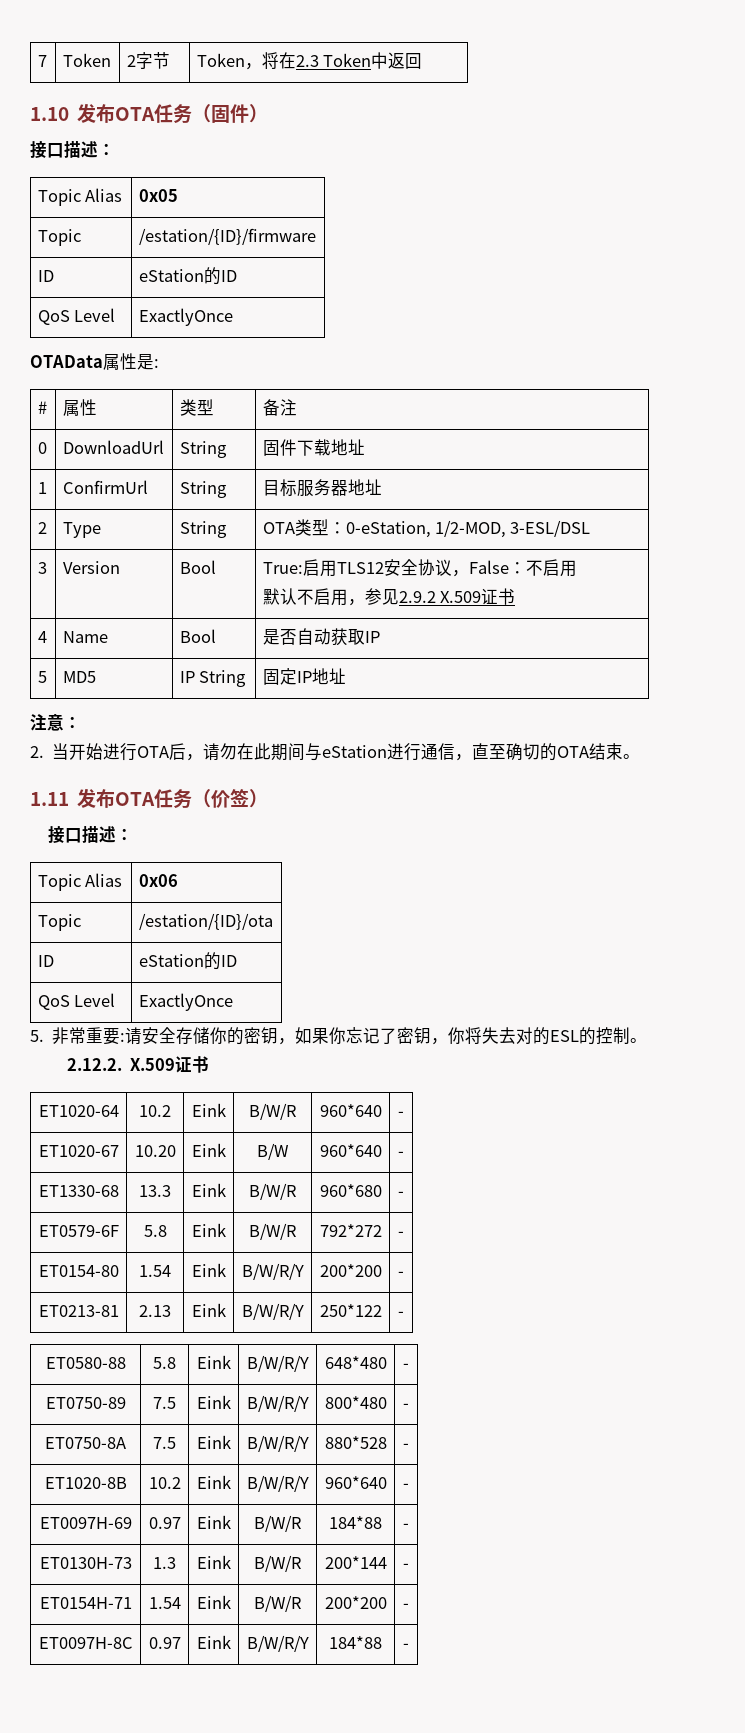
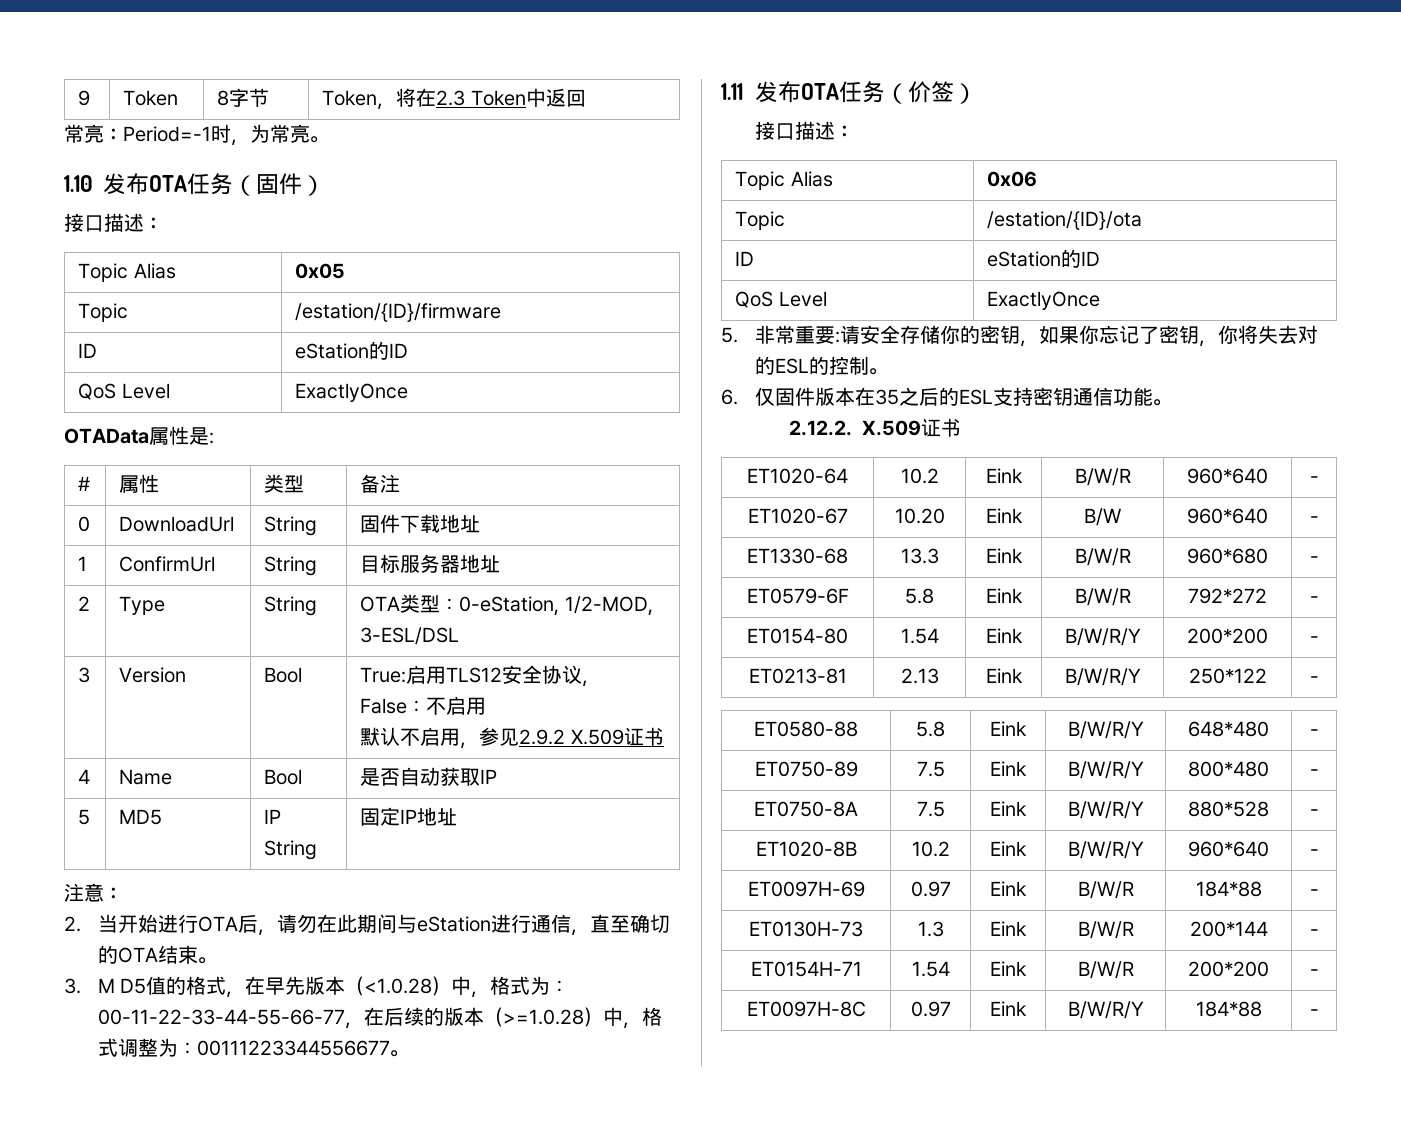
- 7 | Token | 2字节 | Token，将在2.3 Token中返回
+ 9 | Token | 8字节 | Token，将在2.3 Token中返回
+ 常亮：Period=-1时，为常亮。
+ 3. M D5值的格式，在早先版本（<1.0.28）中，格式为：00-11-22-33-44-55-66-77，在后续的版本（>=1.0.28）中，格式调整为：00111223344556677。
+ 6.仅固件版本在35之后的ESL支持密钥通信功能。

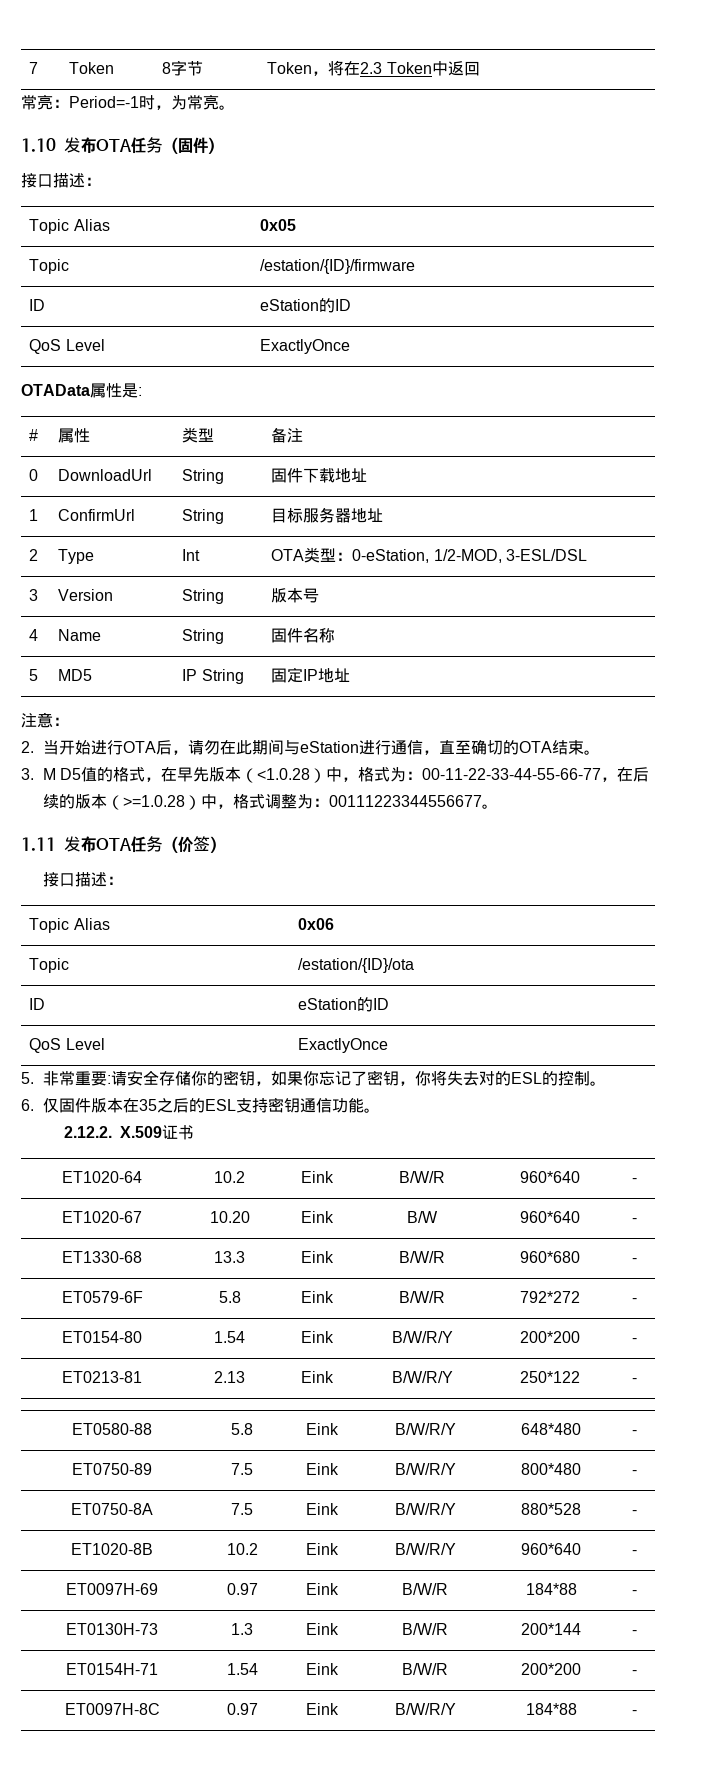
- 9 | Token | 8字节 | Token，将在2.3 Token中返回
+ 7 | Token | 8字节 | Token，将在2.3 Token中返回
- 2 | Type | String | OTA类型：0-eStation, 1/2-MOD, 3-ESL/DSL
+ 2 | Type | Int | OTA类型：0-eStation, 1/2-MOD, 3-ESL/DSL
- 3 | Version | Bool | True:启用TLS12安全协议，False：不启用
- 默认不启用，参见2.9.2 X.509证书
- 4 | Name | Bool | 是否自动获取IP
+ 3 | Version | String | 版本号
+ 4 | Name | String | 固件名称

